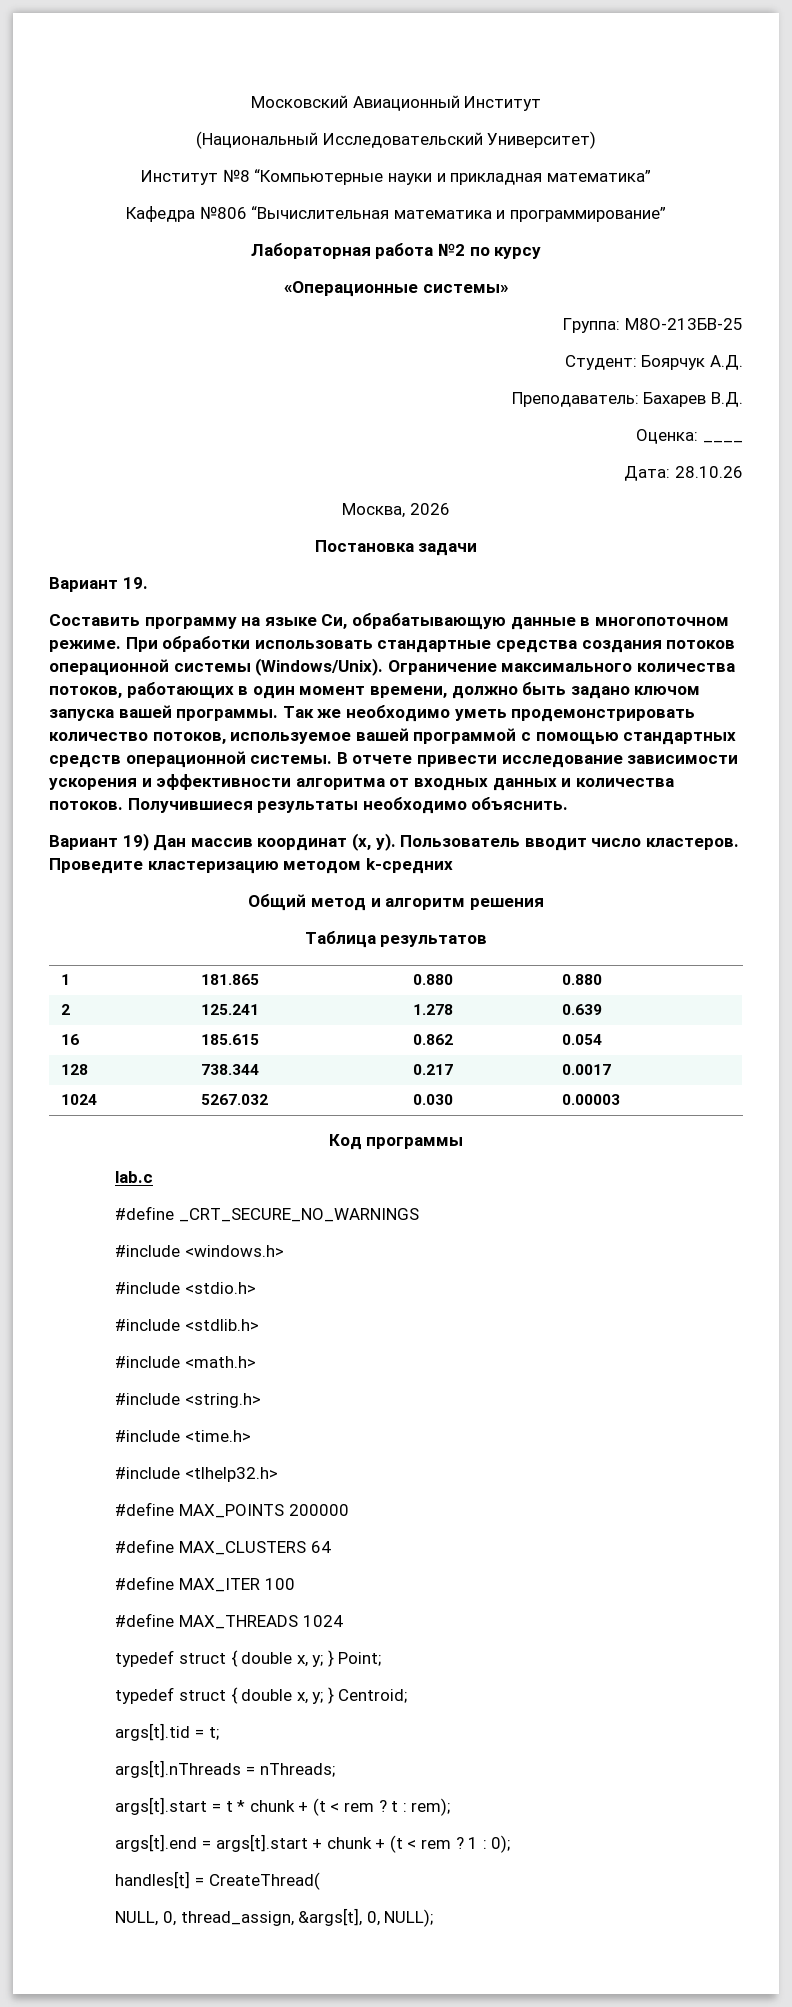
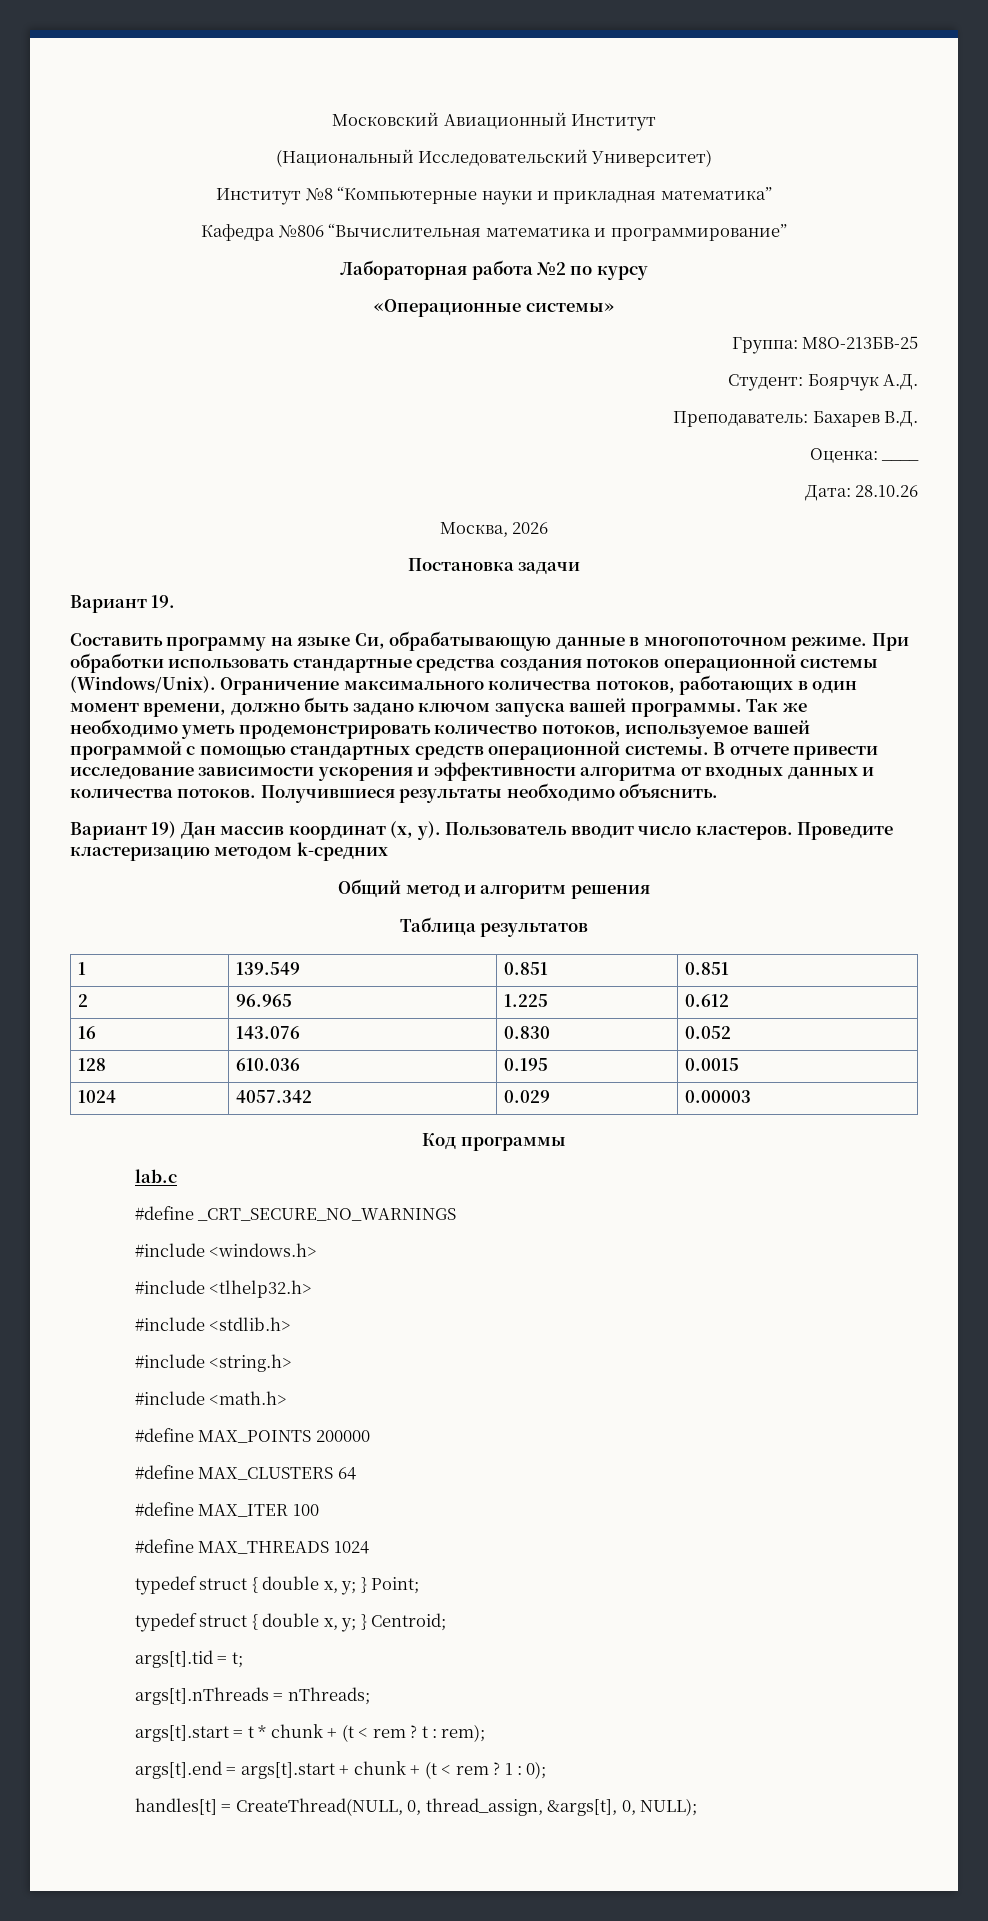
- 1 | 181.865 | 0.880 | 0.880
- 2 | 125.241 | 1.278 | 0.639
- 16 | 185.615 | 0.862 | 0.054
- 128 | 738.344 | 0.217 | 0.0017
+ 1 | 139.549 | 0.851 | 0.851
+ 2 | 96.965 | 1.225 | 0.612
+ 16 | 143.076 | 0.830 | 0.052
+ 128 | 610.036 | 0.195 | 0.0015
- 1024 | 5267.032 | 0.030 | 0.00003
+ 1024 | 4057.342 | 0.029 | 0.00003
- #include <stdio.h>
+ #include <tlhelp32.h>
- #include <math.h>
- #include <time.h>
- #include <tlhelp32.h>
+ #include <math.h>
- handles[t] = CreateThread(
- NULL, 0, thread_assign, &args[t], 0, NULL);
+ handles[t] = CreateThread(NULL, 0, thread_assign, &args[t], 0, NULL);

